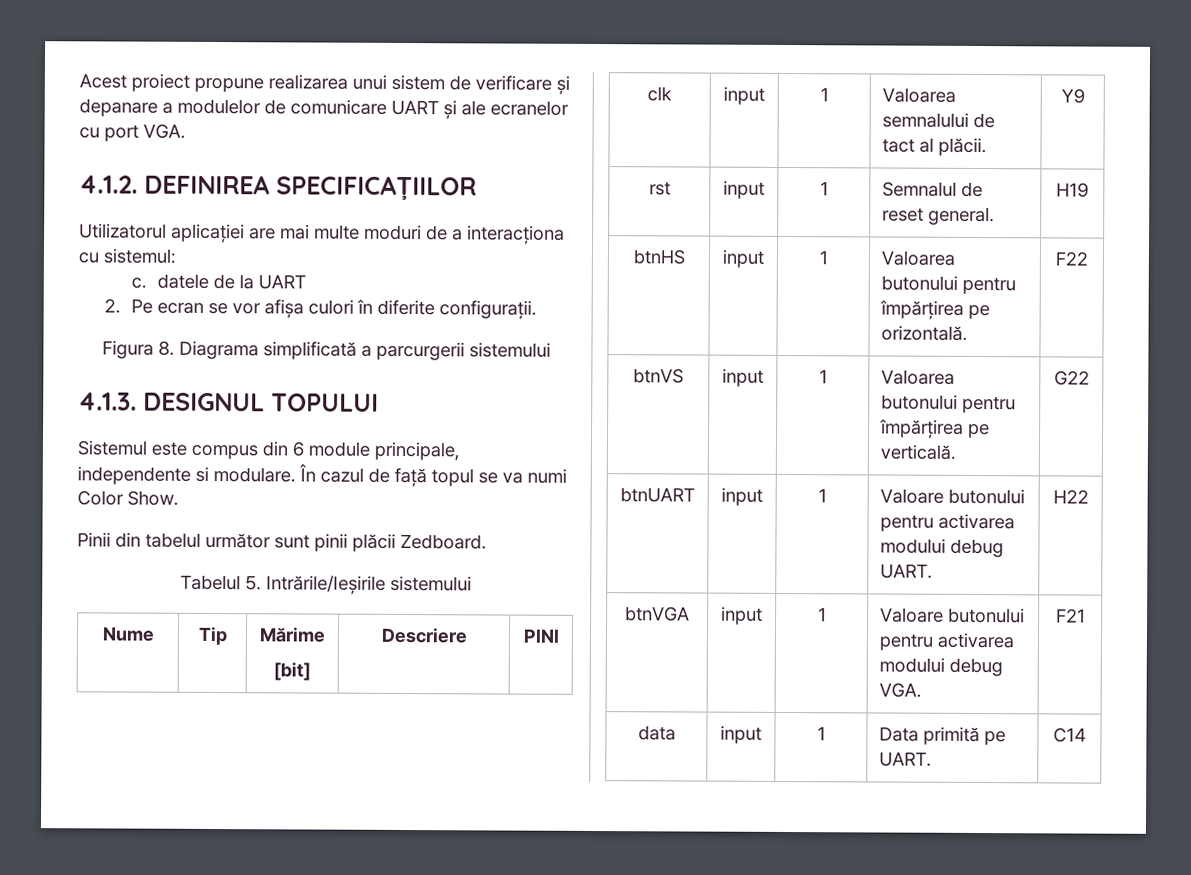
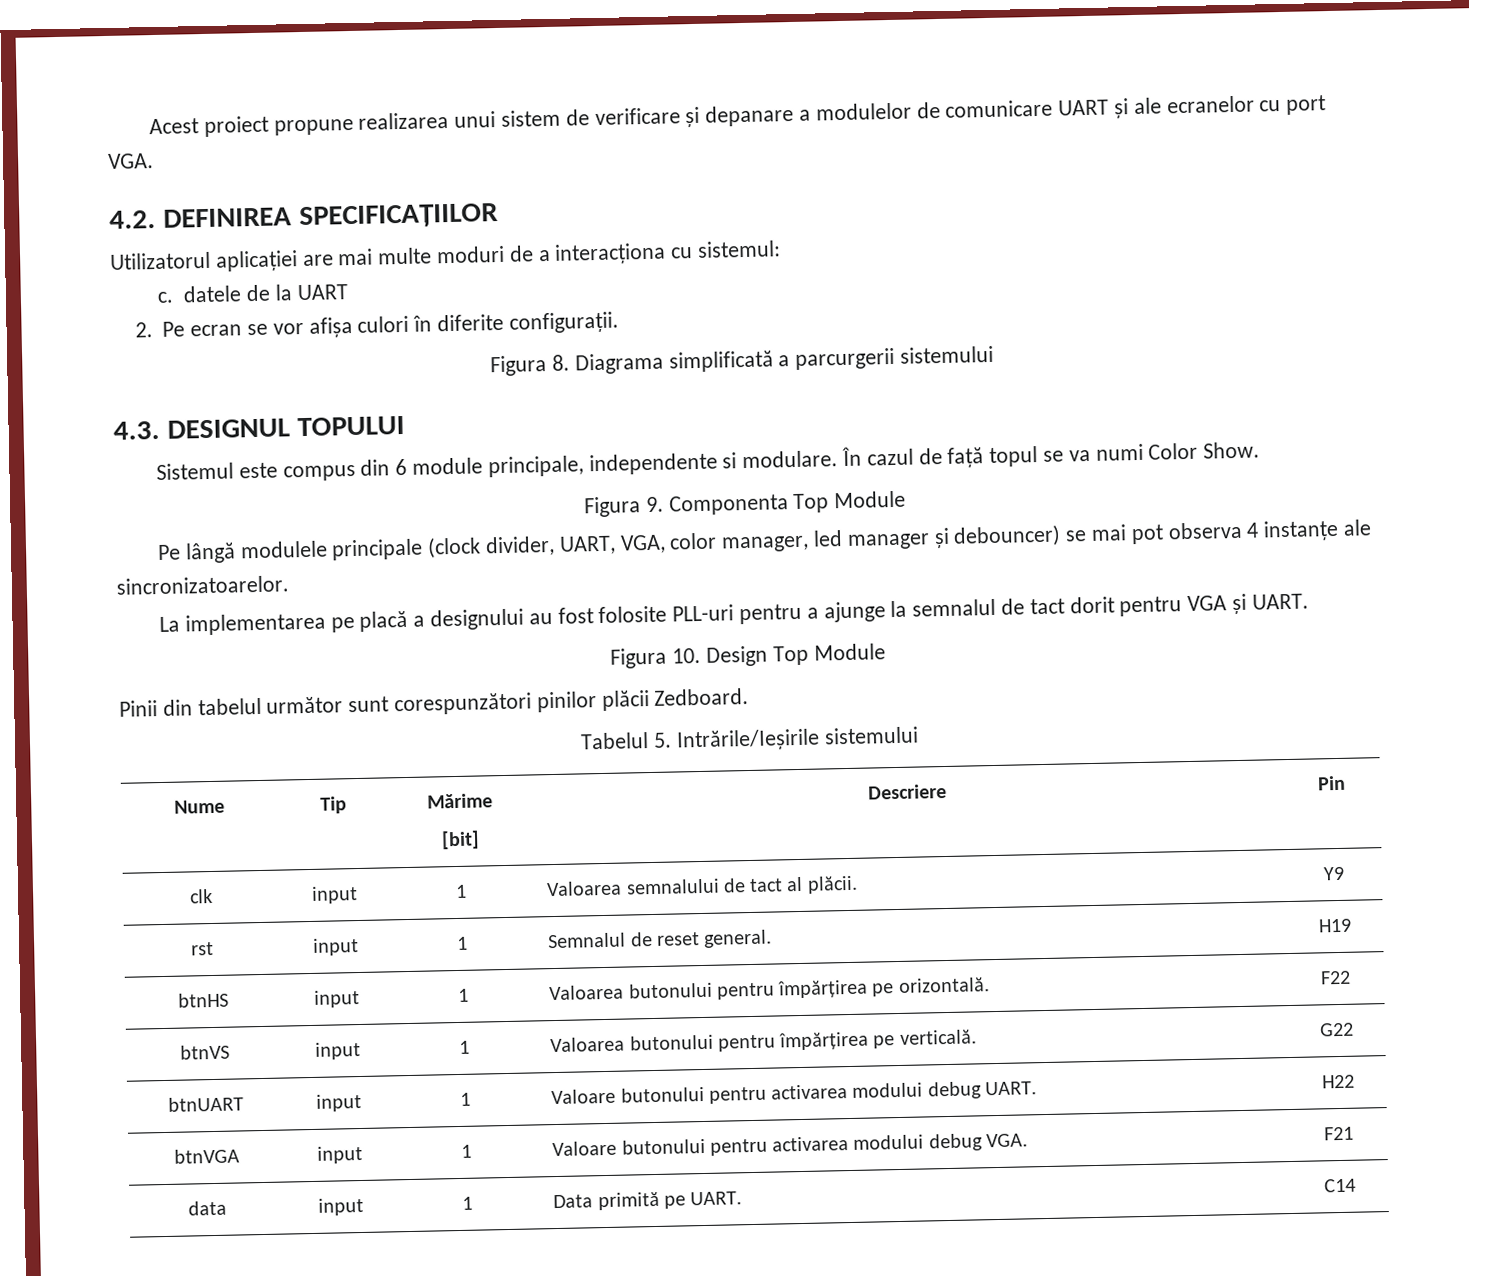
- 4.1.2. DEFINIREA SPECIFICAȚIILOR
+ 4.2. DEFINIREA SPECIFICAȚIILOR
- 4.1.3. DESIGNUL TOPULUI
+ 4.3. DESIGNUL TOPULUI
+ Figura 9. Componenta Top Module
+ Pe lângă modulele principale (clock divider, UART, VGA, color manager, led manager și debouncer) se mai pot observa 4 instanțe ale sincronizatoarelor.
+ La implementarea pe placă a designului au fost folosite PLL-uri pentru a ajunge la semnalul de tact dorit pentru VGA și UART.
+ Figura 10. Design Top Module
- Pinii din tabelul următor sunt pinii plăcii Zedboard.
+ Pinii din tabelul următor sunt corespunzători pinilor plăcii Zedboard.
  Nume | Tip | Mărime
- [bit] | Descriere | PINI
+ [bit] | Descriere | Pin

